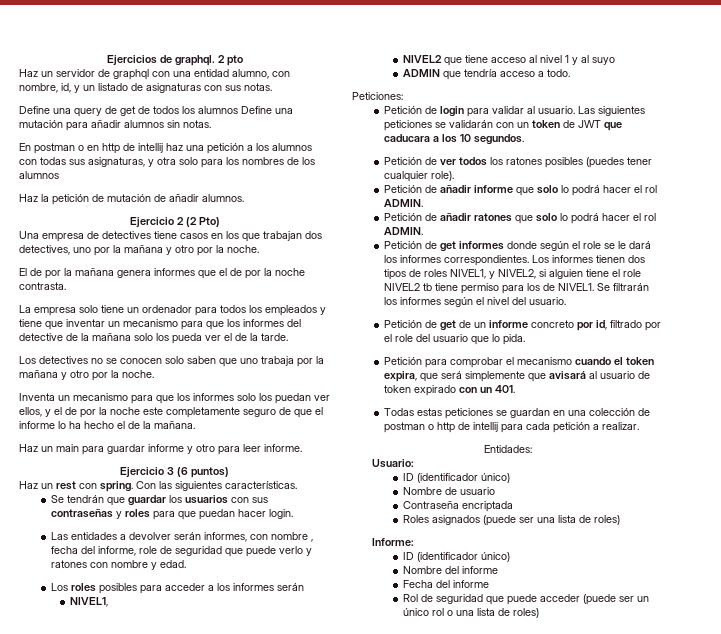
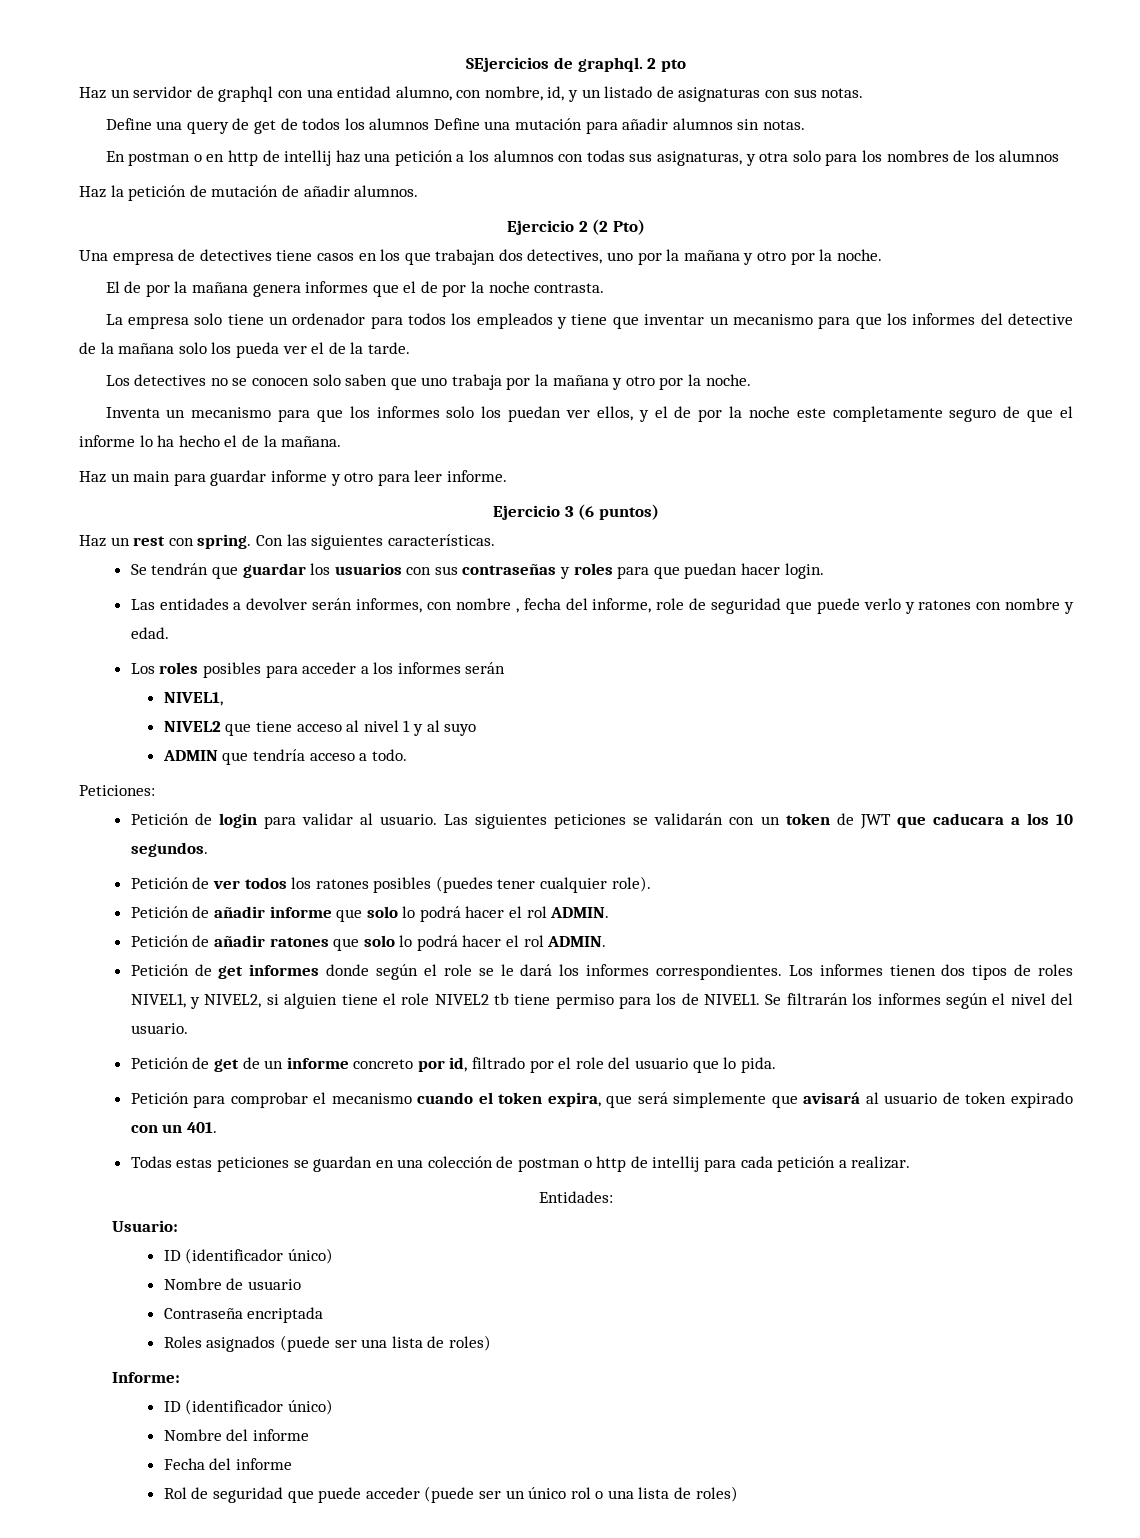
- Ejercicios de graphql.
+ SEjercicios de graphql.

